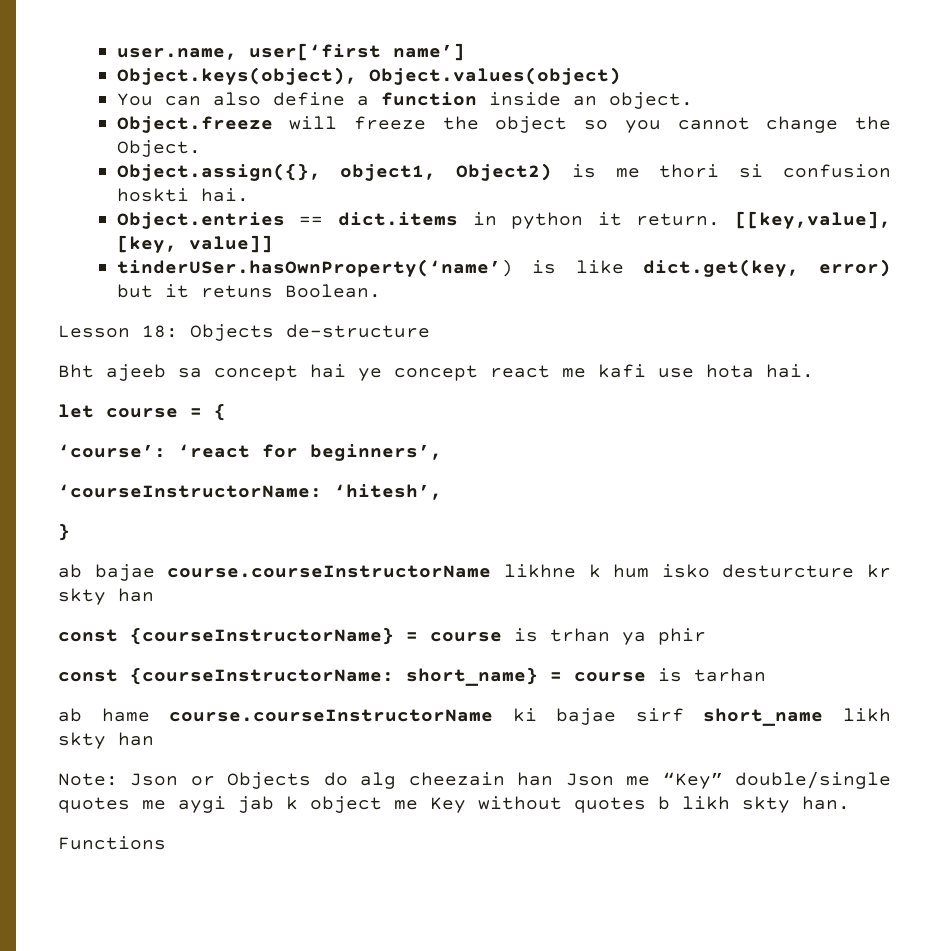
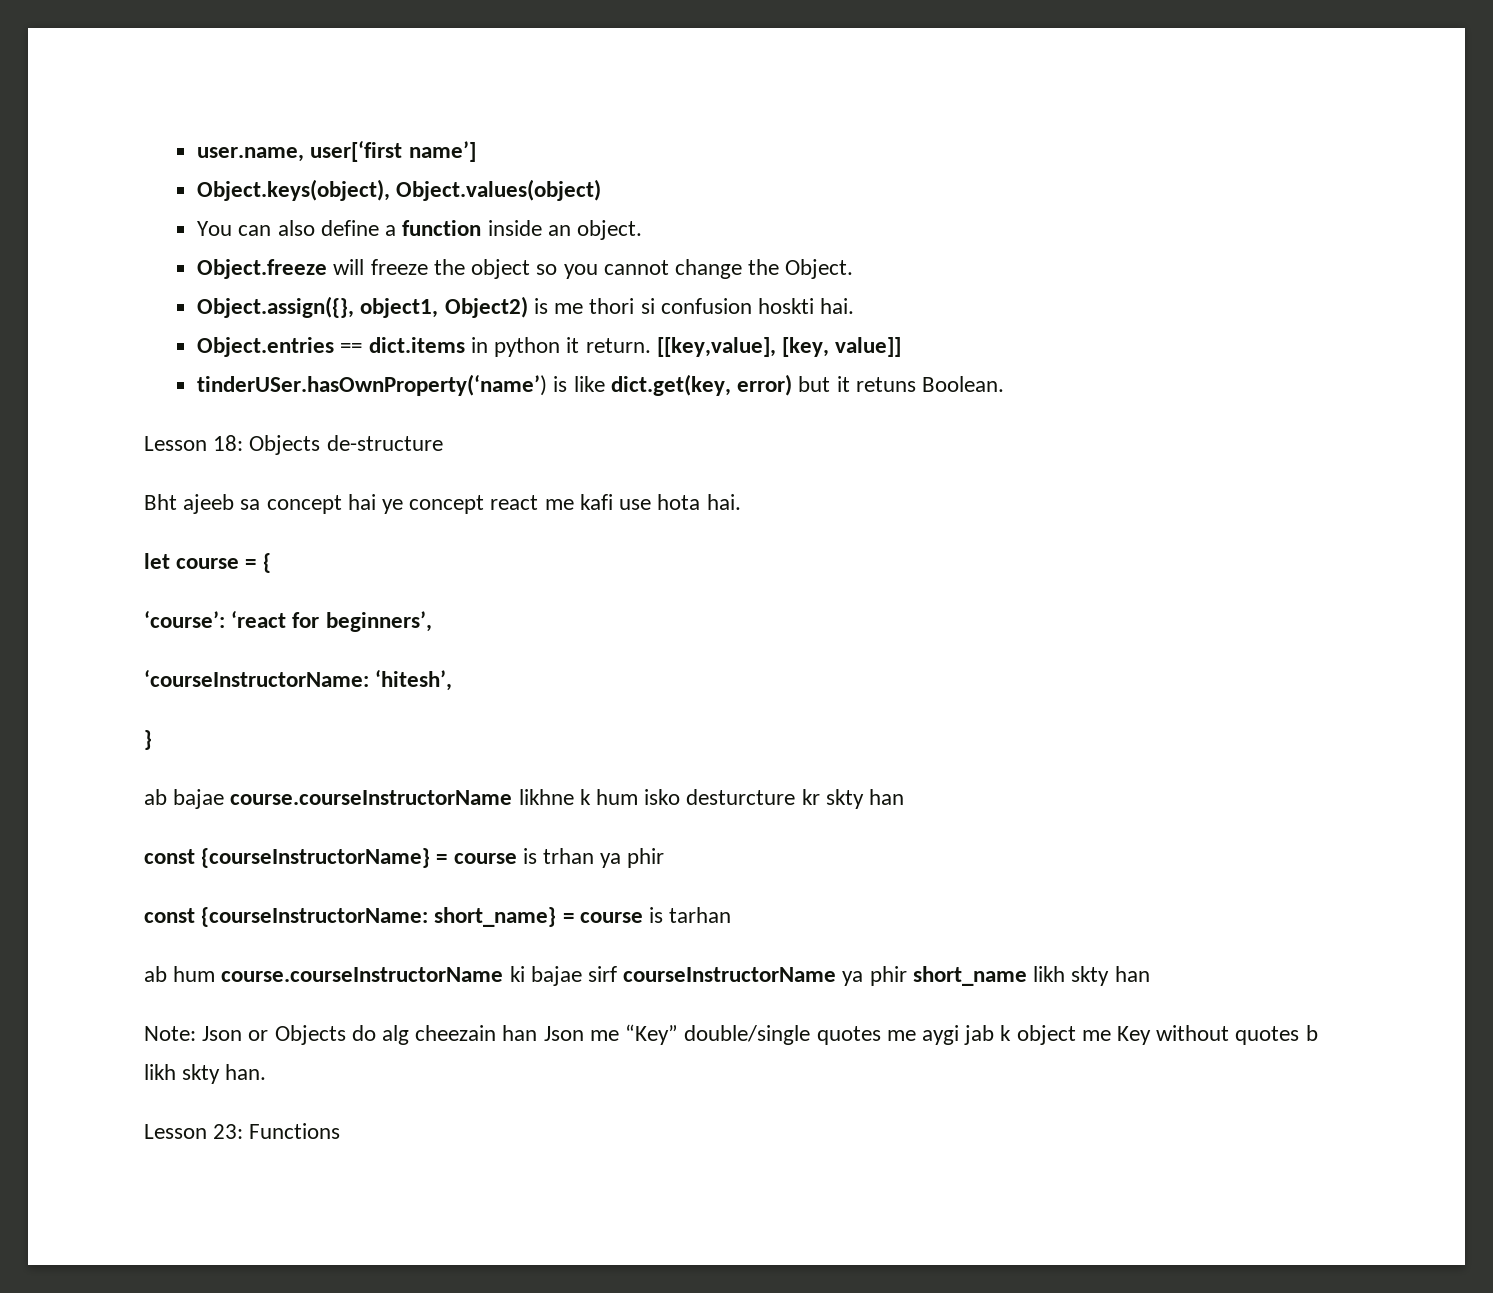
- ab hame course.courseInstructorName ki bajae sirf short_name likh skty han
+ ab hum course.courseInstructorName ki bajae sirf courseInstructorName ya phir short_name likh skty han
- Functions
+ Lesson 23: Functions

